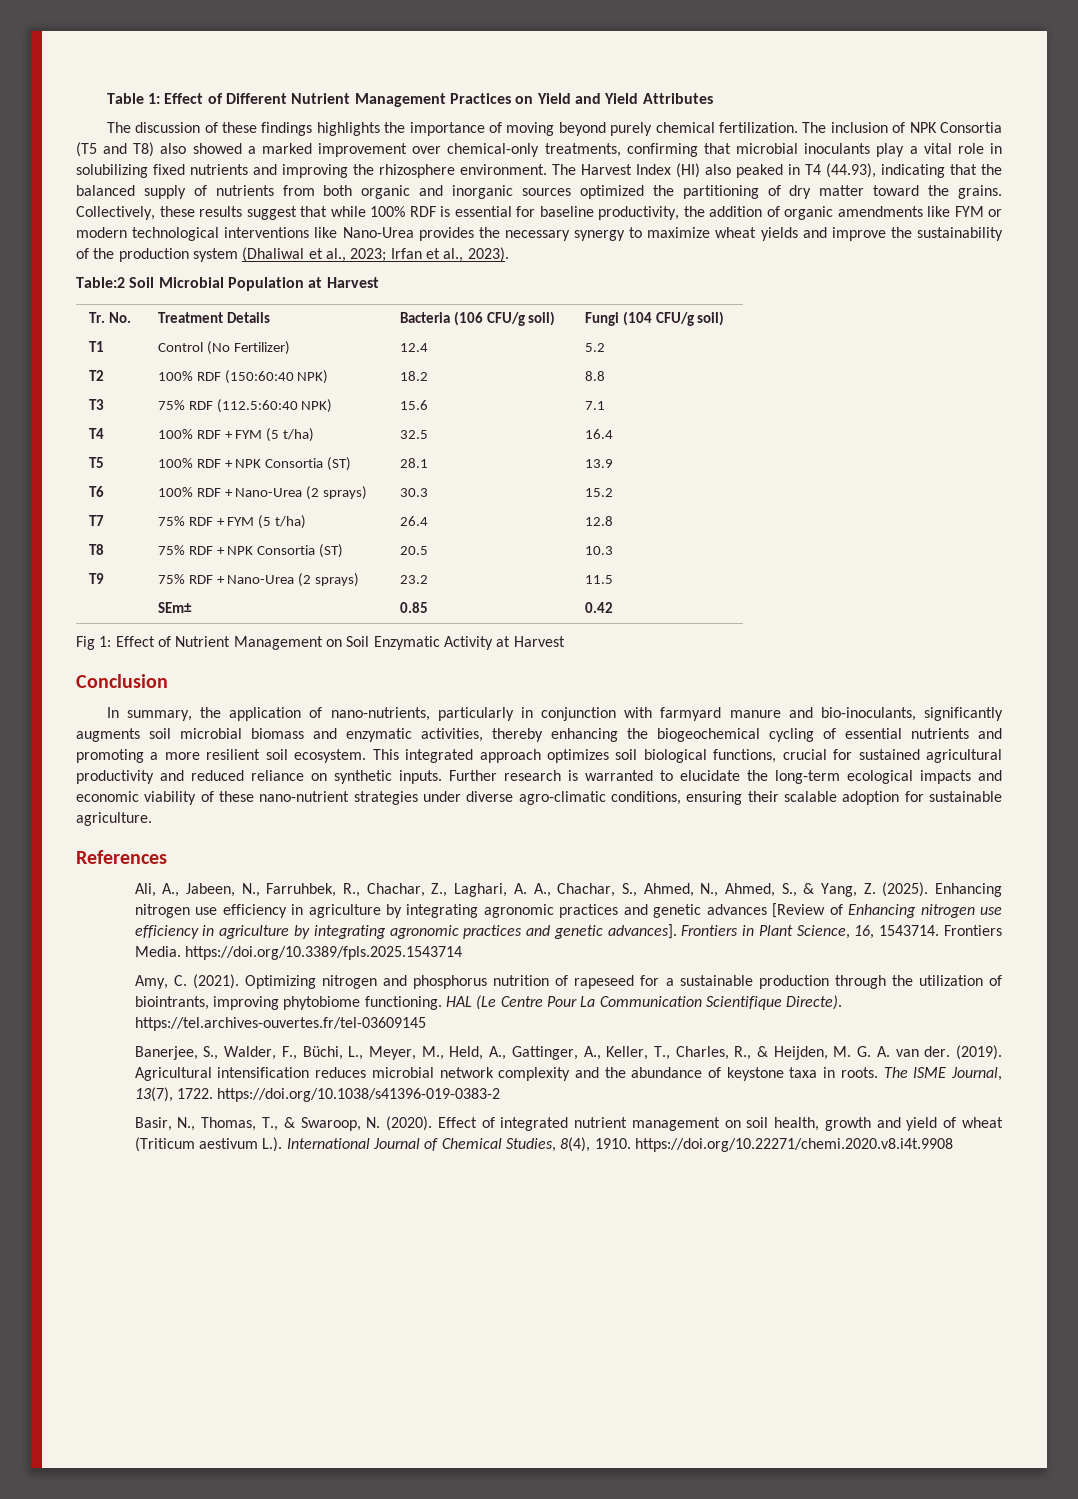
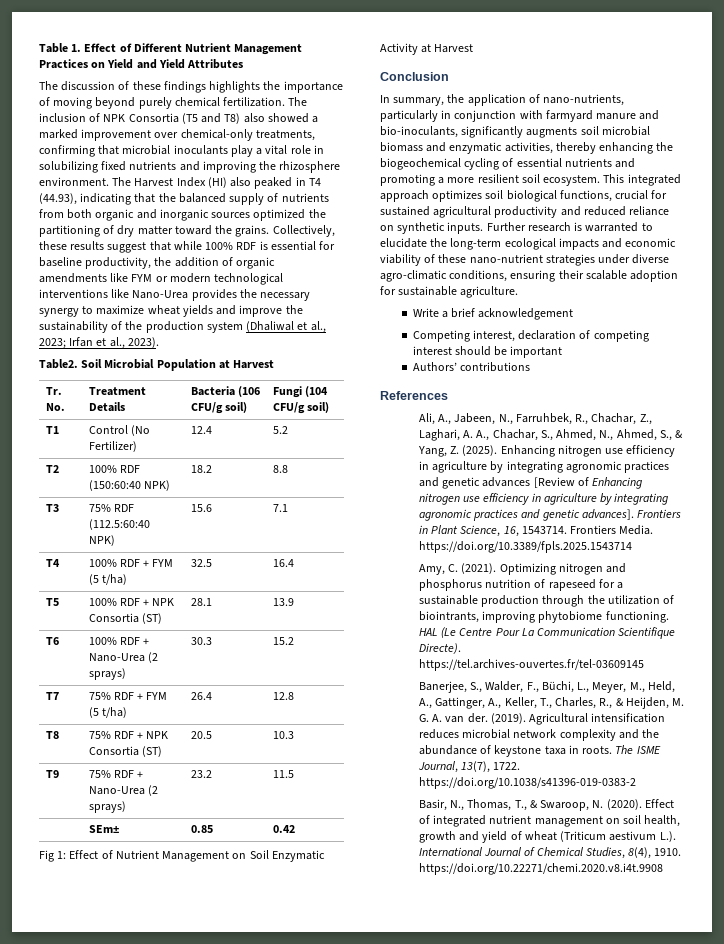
- Table 1: Effect of Different Nutrient Management Practices on Yield and Yield Attributes
+ Table 1. Effect of Different Nutrient Management Practices on Yield and Yield Attributes
- Table:2 Soil Microbial Population at Harvest
+ Table2. Soil Microbial Population at Harvest
+ Write a brief acknowledgement
+ Competing interest, declaration of competing interest should be important
+ Authors’ contributions

